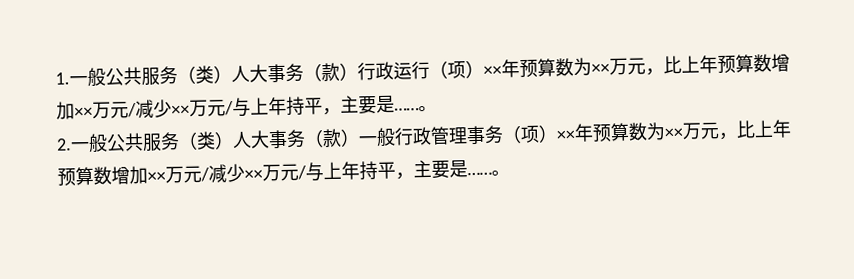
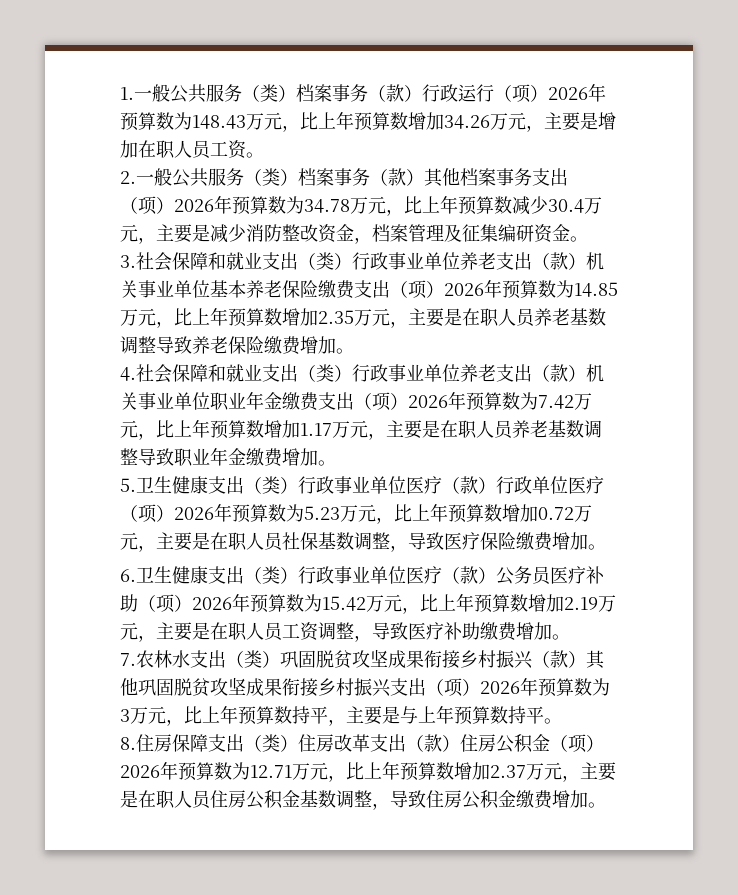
- 1.一般公共服务（类）人大事务（款）行政运行（项）××年预算数为××万元，比上年预算数增加××万元/减少××万元/与上年持平，主要是……。
+ 1.一般公共服务（类）档案事务（款）行政运行（项）2026年预算数为148.43万元，比上年预算数增加34.26万元，主要是增加在职人员工资。
- 2.一般公共服务（类）人大事务（款）一般行政管理事务（项）××年预算数为××万元，比上年预算数增加××万元/减少××万元/与上年持平，主要是……。
+ 2.一般公共服务（类）档案事务（款）其他档案事务支出（项）2026年预算数为34.78万元，比上年预算数减少30.4万元，主要是减少消防整改资金，档案管理及征集编研资金。
+ 3.社会保障和就业支出（类）行政事业单位养老支出（款）机关事业单位基本养老保险缴费支出（项）2026年预算数为14.85万元，比上年预算数增加2.35万元，主要是在职人员养老基数调整导致养老保险缴费增加。
+ 4.社会保障和就业支出（类）行政事业单位养老支出（款）机关事业单位职业年金缴费支出（项）2026年预算数为7.42万元，比上年预算数增加1.17万元，主要是在职人员养老基数调整导致职业年金缴费增加。
+ 5.卫生健康支出（类）行政事业单位医疗（款）行政单位医疗（项）2026年预算数为5.23万元，比上年预算数增加0.72万元，主要是在职人员社保基数调整，导致医疗保险缴费增加。
+ 6.卫生健康支出（类）行政事业单位医疗（款）公务员医疗补助（项）2026年预算数为15.42万元，比上年预算数增加2.19万元，主要是在职人员工资调整，导致医疗补助缴费增加。
+ 7.农林水支出（类）巩固脱贫攻坚成果衔接乡村振兴（款）其他巩固脱贫攻坚成果衔接乡村振兴支出（项）2026年预算数为3万元，比上年预算数持平，主要是与上年预算数持平。
+ 8.住房保障支出（类）住房改革支出（款）住房公积金（项）2026年预算数为12.71万元，比上年预算数增加2.37万元，主要是在职人员住房公积金基数调整，导致住房公积金缴费增加。

